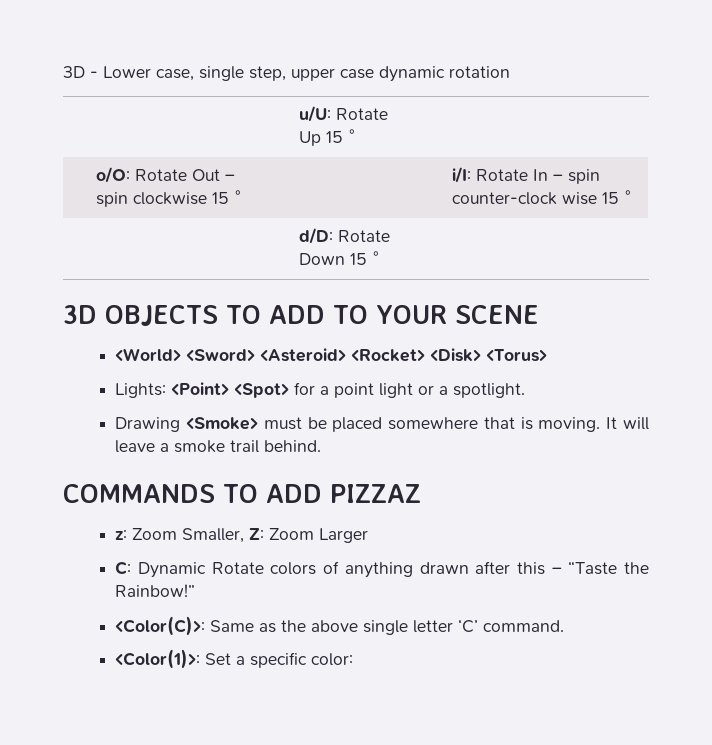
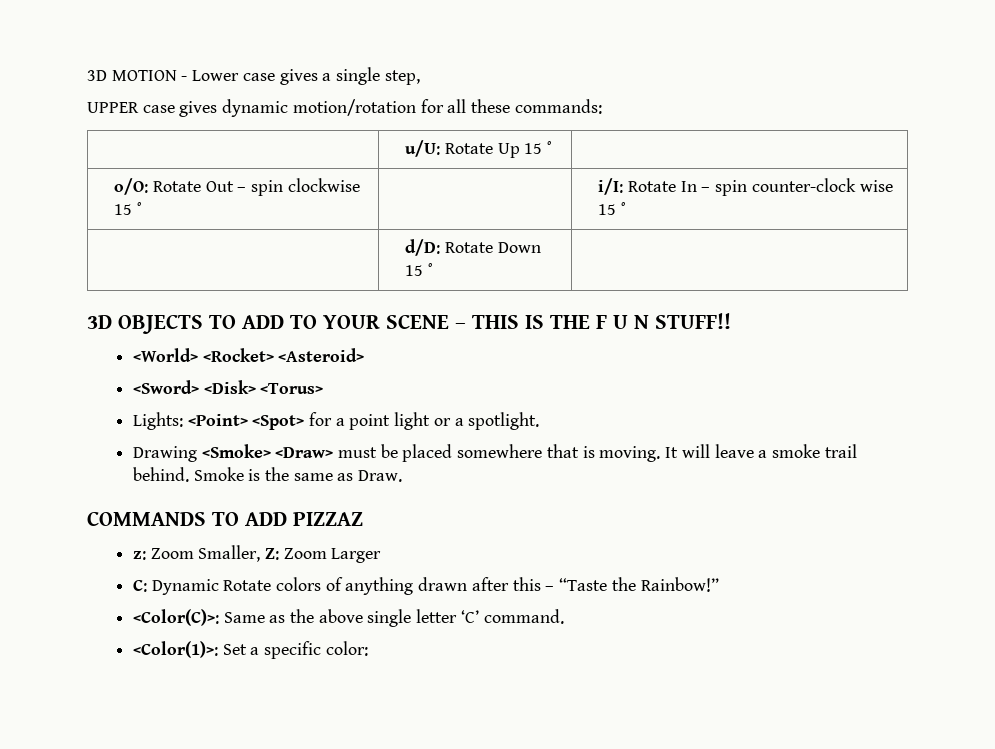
- 3D - Lower case, single step, upper case dynamic rotation
+ 3D MOTION - Lower case gives a single step,
+ UPPER case gives dynamic motion/rotation for all these commands:
- 3D OBJECTS TO ADD TO YOUR SCENE
- <World> <Sword> <Asteroid> <Rocket> <Disk> <Torus>
+ 3D OBJECTS TO ADD TO YOUR SCENE – THIS IS THE F U N STUFF!!
+ <World> <Rocket> <Asteroid>
+ <Sword> <Disk> <Torus>
- Drawing <Smoke> must be placed somewhere that is moving.
+ Drawing <Smoke> <Draw> must be placed somewhere that is moving.
+ Smoke is the same as Draw.

